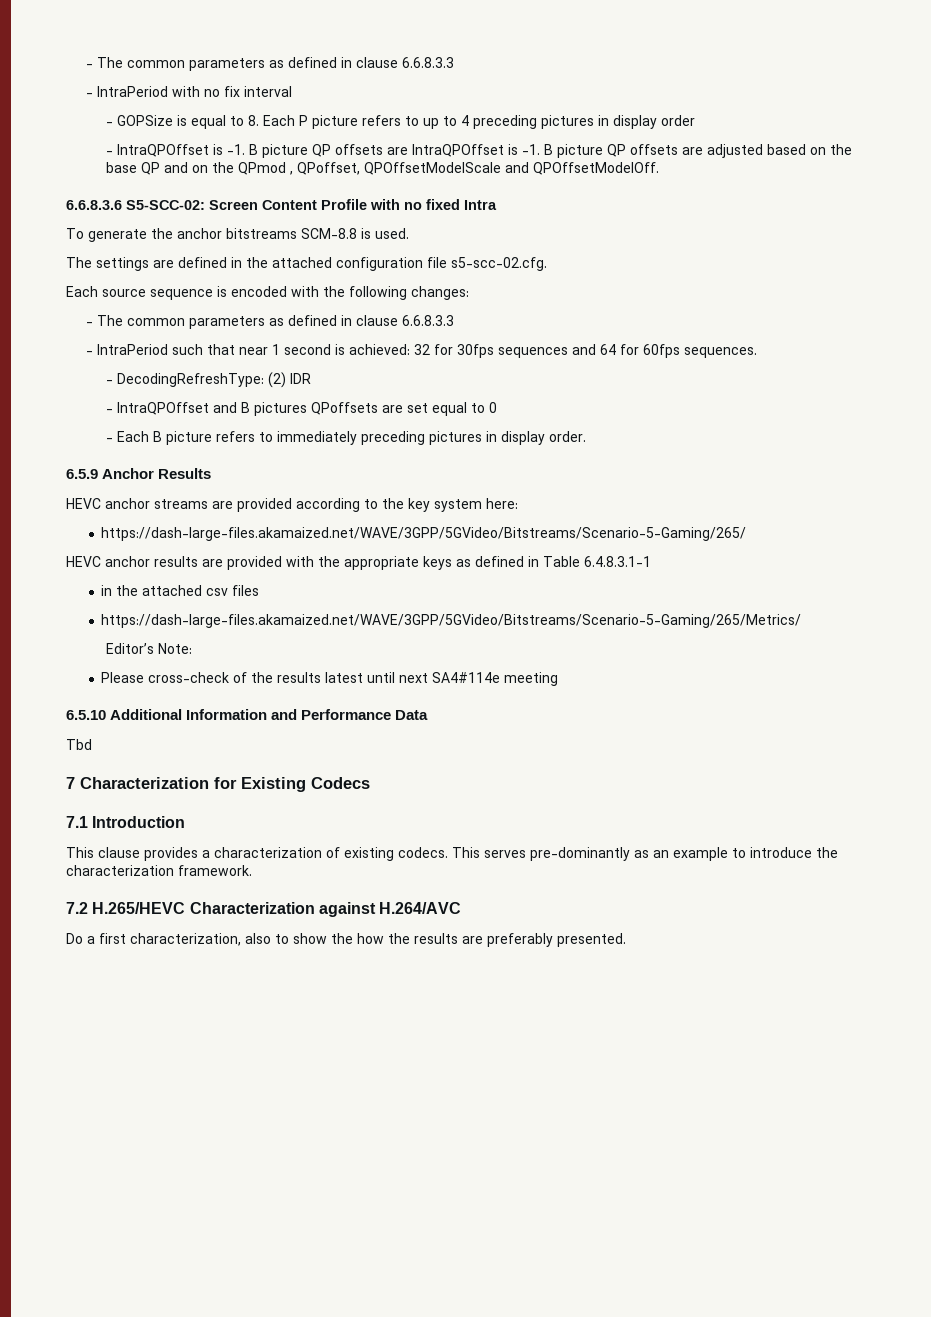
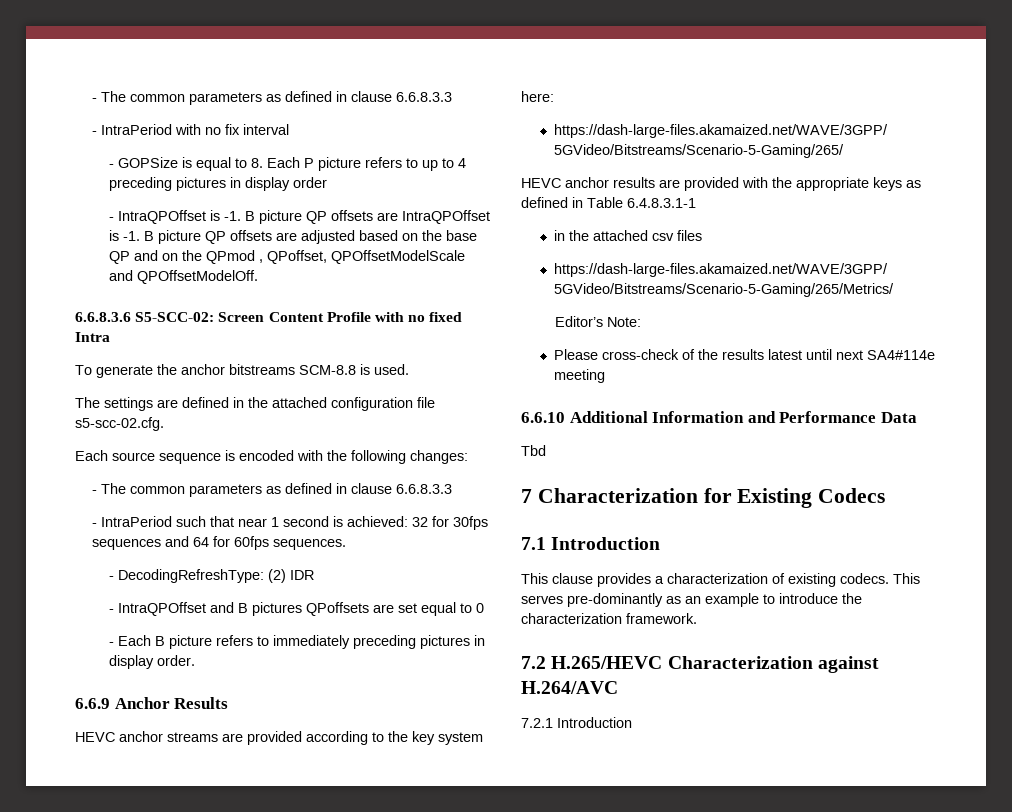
- 6.5.9 Anchor Results
+ 6.6.9 Anchor Results
- 6.5.10 Additional Information and Performance Data
+ 6.6.10 Additional Information and Performance Data
- Do a first characterization, also to show the how the results are preferably presented.
+ 7.2.1 Introduction

